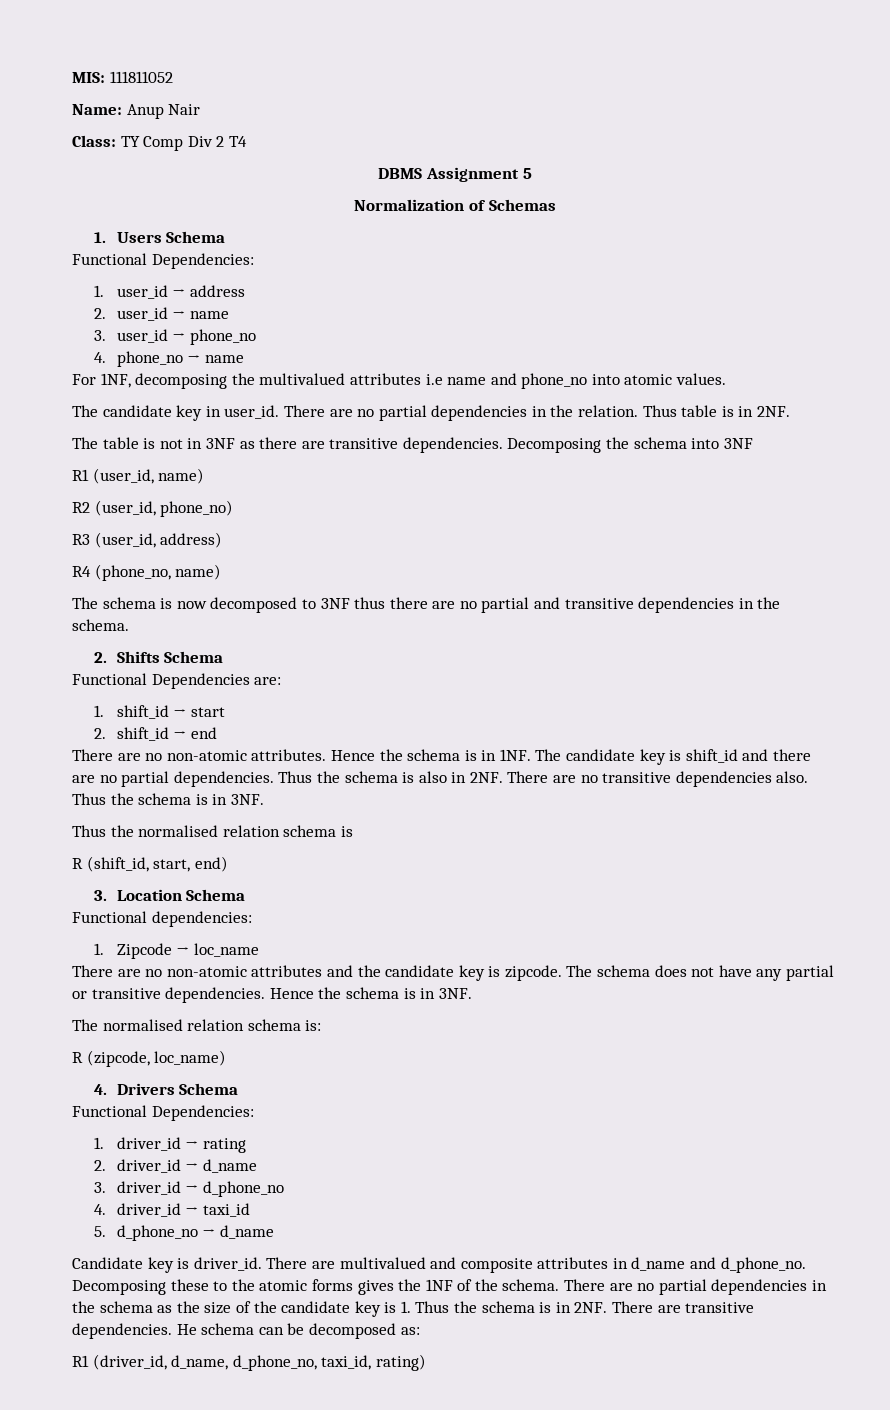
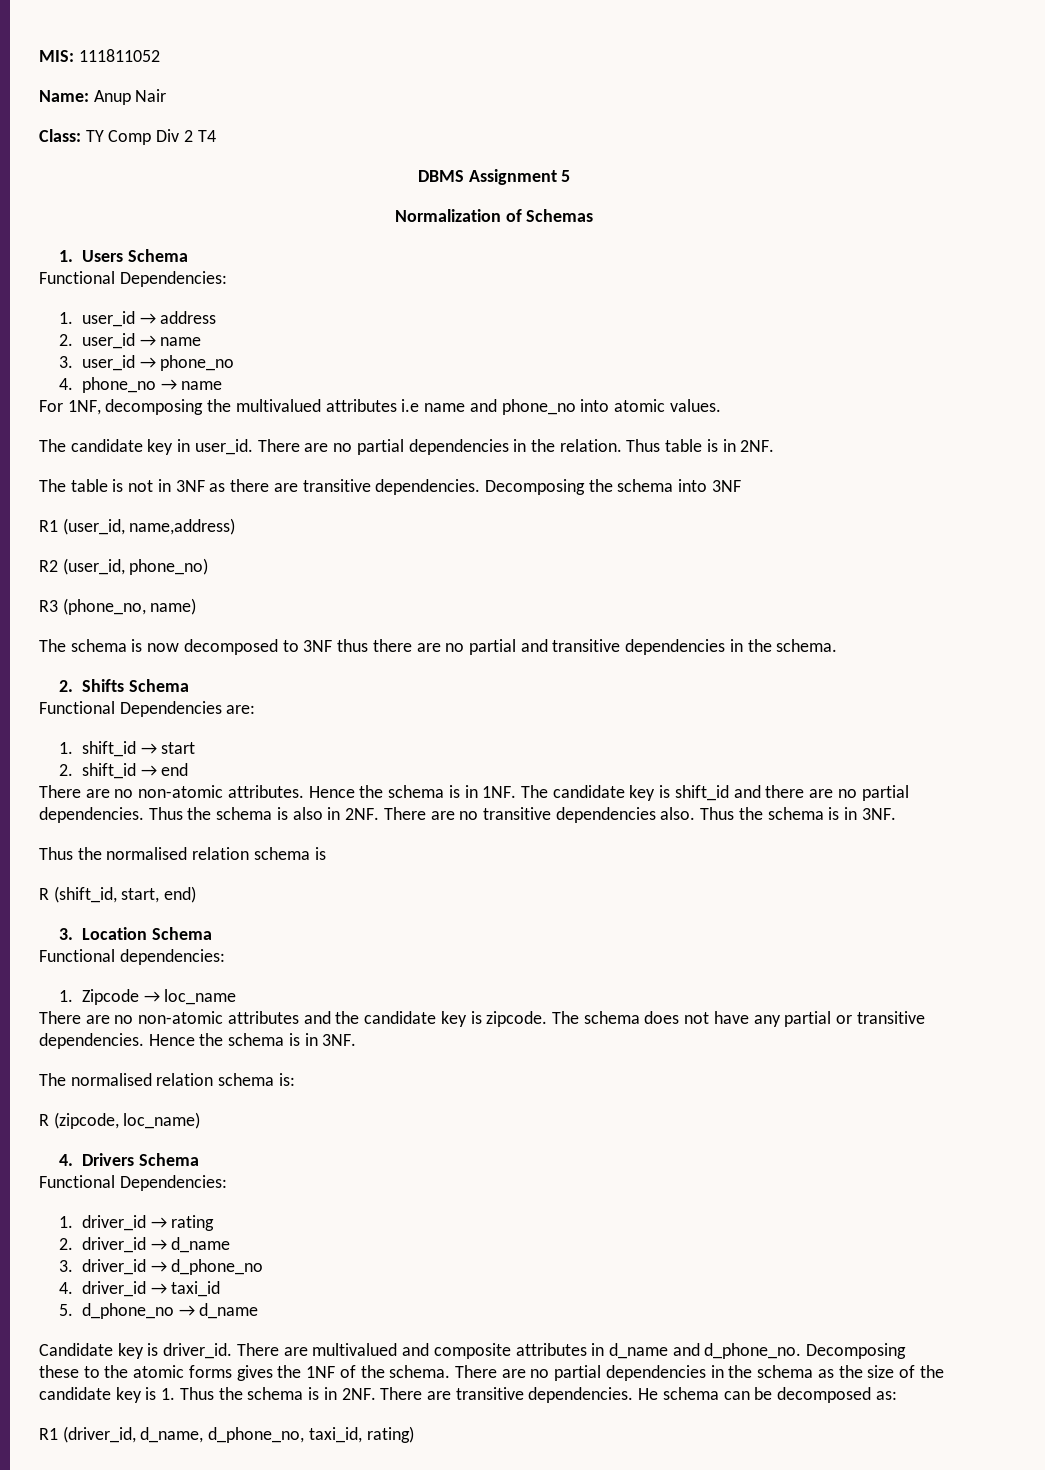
- R1 (user_id, name)
+ R1 (user_id, name,address)
- R3 (user_id, address)
- R4 (phone_no, name)
+ R3 (phone_no, name)

